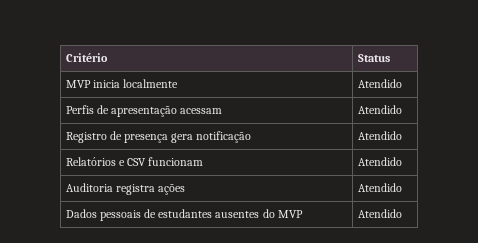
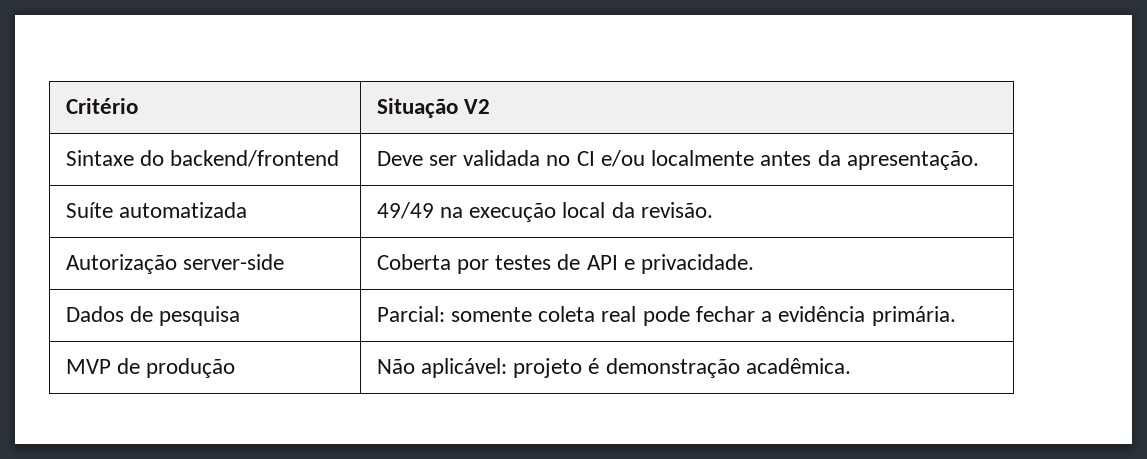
- Critério | Status
- MVP inicia localmente | Atendido
- Perfis de apresentação acessam | Atendido
- Registro de presença gera notificação | Atendido
- Relatórios e CSV funcionam | Atendido
- Auditoria registra ações | Atendido
- Dados pessoais de estudantes ausentes do MVP | Atendido
+ Critério | Situação V2
+ Sintaxe do backend/frontend | Deve ser validada no CI e/ou localmente antes da apresentação.
+ Suíte automatizada | 49/49 na execução local da revisão.
+ Autorização server-side | Coberta por testes de API e privacidade.
+ Dados de pesquisa | Parcial: somente coleta real pode fechar a evidência primária.
+ MVP de produção | Não aplicável: projeto é demonstração acadêmica.

